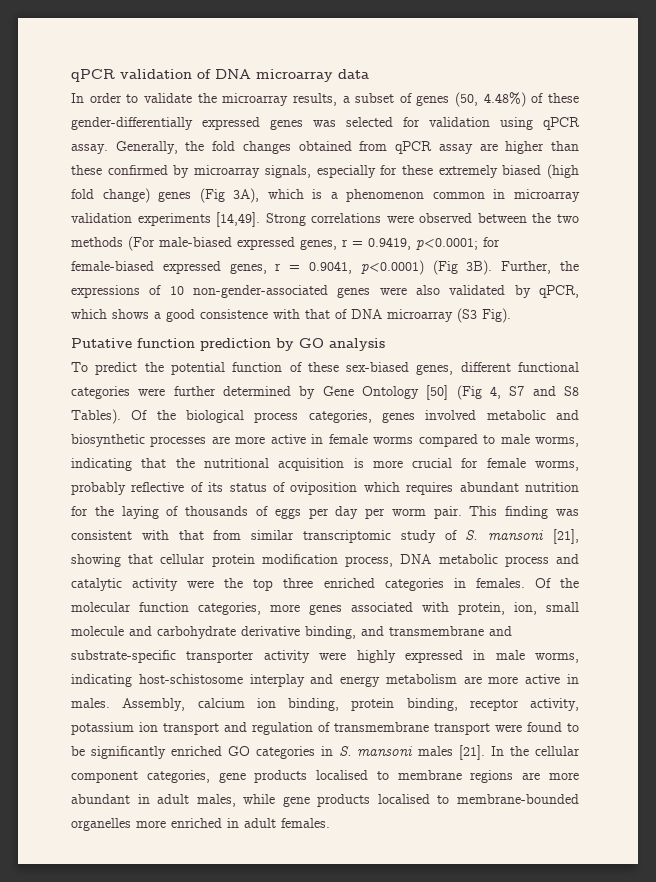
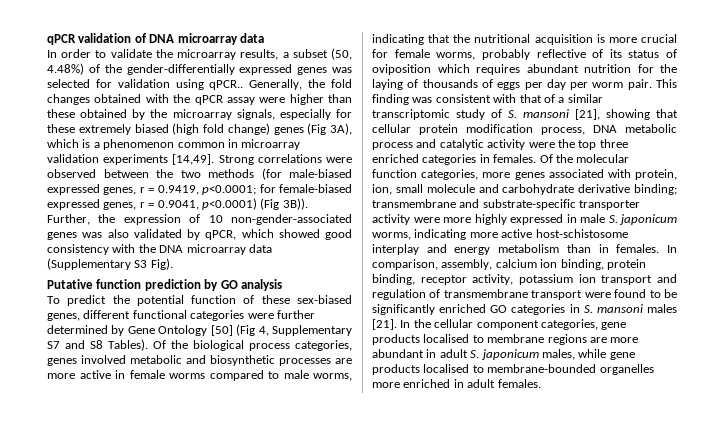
- In order to validate the microarray results, a subset of genes (50, 4.48%) of these gender-differentially expressed genes was selected for validation using qPCR assay.
+ In order to validate the microarray results, a subset (50, 4.48%) of the gender-differentially expressed genes was selected for validation using qPCR..
- Generally, the fold changes obtained from qPCR assay are higher than these confirmed by microarray signals, especially for these extremely biased (high fold change) genes (Fig 3A), which is a phenomenon common in microarray validation experiments [14,49].
+ Generally, the fold changes obtained with the qPCR assay were higher than these obtained by the microarray signals, especially for these extremely biased (high fold change) genes (Fig 3A), which is a phenomenon common in microarray validation experiments [14,49].
- Strong correlations were observed between the two methods (For male-biased expressed genes, r = 0.9419, p<0.0001; for female-biased expressed genes, r = 0.9041, p<0.0001) (Fig 3B).
+ Strong correlations were observed between the two methods (for male-biased expressed genes, r = 0.9419, p<0.0001; for female-biased expressed genes, r = 0.9041, p<0.0001) (Fig 3B)).
- Further, the expressions of 10 non-gender-associated genes were also validated by qPCR, which shows a good consistence with that of DNA microarray (S3 Fig).
+ Further, the expression of 10 non-gender-associated genes was also validated by qPCR, which showed good consistency with the DNA microarray data (Supplementary S3 Fig).
- To predict the potential function of these sex-biased genes, different functional categories were further determined by Gene Ontology [50] (Fig 4, S7 and S8 Tables).
+ To predict the potential function of these sex-biased genes, different functional categories were further determined by Gene Ontology [50] (Fig 4, Supplementary S7 and S8 Tables).
- This finding was consistent with that from similar transcriptomic study of S. mansoni [21], showing that cellular protein modification process, DNA metabolic process and catalytic activity were the top three enriched categories in females.
+ This finding was consistent with that of a similar transcriptomic study of S. mansoni [21], showing that cellular protein modification process, DNA metabolic process and catalytic activity were the top three enriched categories in females.
- Of the molecular function categories, more genes associated with protein, ion, small molecule and carbohydrate derivative binding, and transmembrane and substrate-specific transporter activity were highly expressed in male worms, indicating host-schistosome interplay and energy metabolism are more active in males. Assembly, calcium ion binding, protein binding, receptor activity, potassium ion transport and regulation of transmembrane transport were found to be significantly enriched GO categories in S. mansoni males [21].
+ Of the molecular function categories, more genes associated with protein, ion, small molecule and carbohydrate derivative binding; transmembrane and substrate-specific transporter activity were more highly expressed in male S. japonicum worms, indicating more active host-schistosome interplay and energy metabolism than in females. In comparison, assembly, calcium ion binding, protein binding, receptor activity, potassium ion transport and regulation of transmembrane transport were found to be significantly enriched GO categories in S. mansoni males [21].
- In the cellular component categories, gene products localised to membrane regions are more abundant in adult males, while gene products localised to membrane-bounded organelles more enriched in adult females.
+ In the cellular component categories, gene products localised to membrane regions are more abundant in adult S. japonicum males, while gene products localised to membrane-bounded organelles more enriched in adult females.

